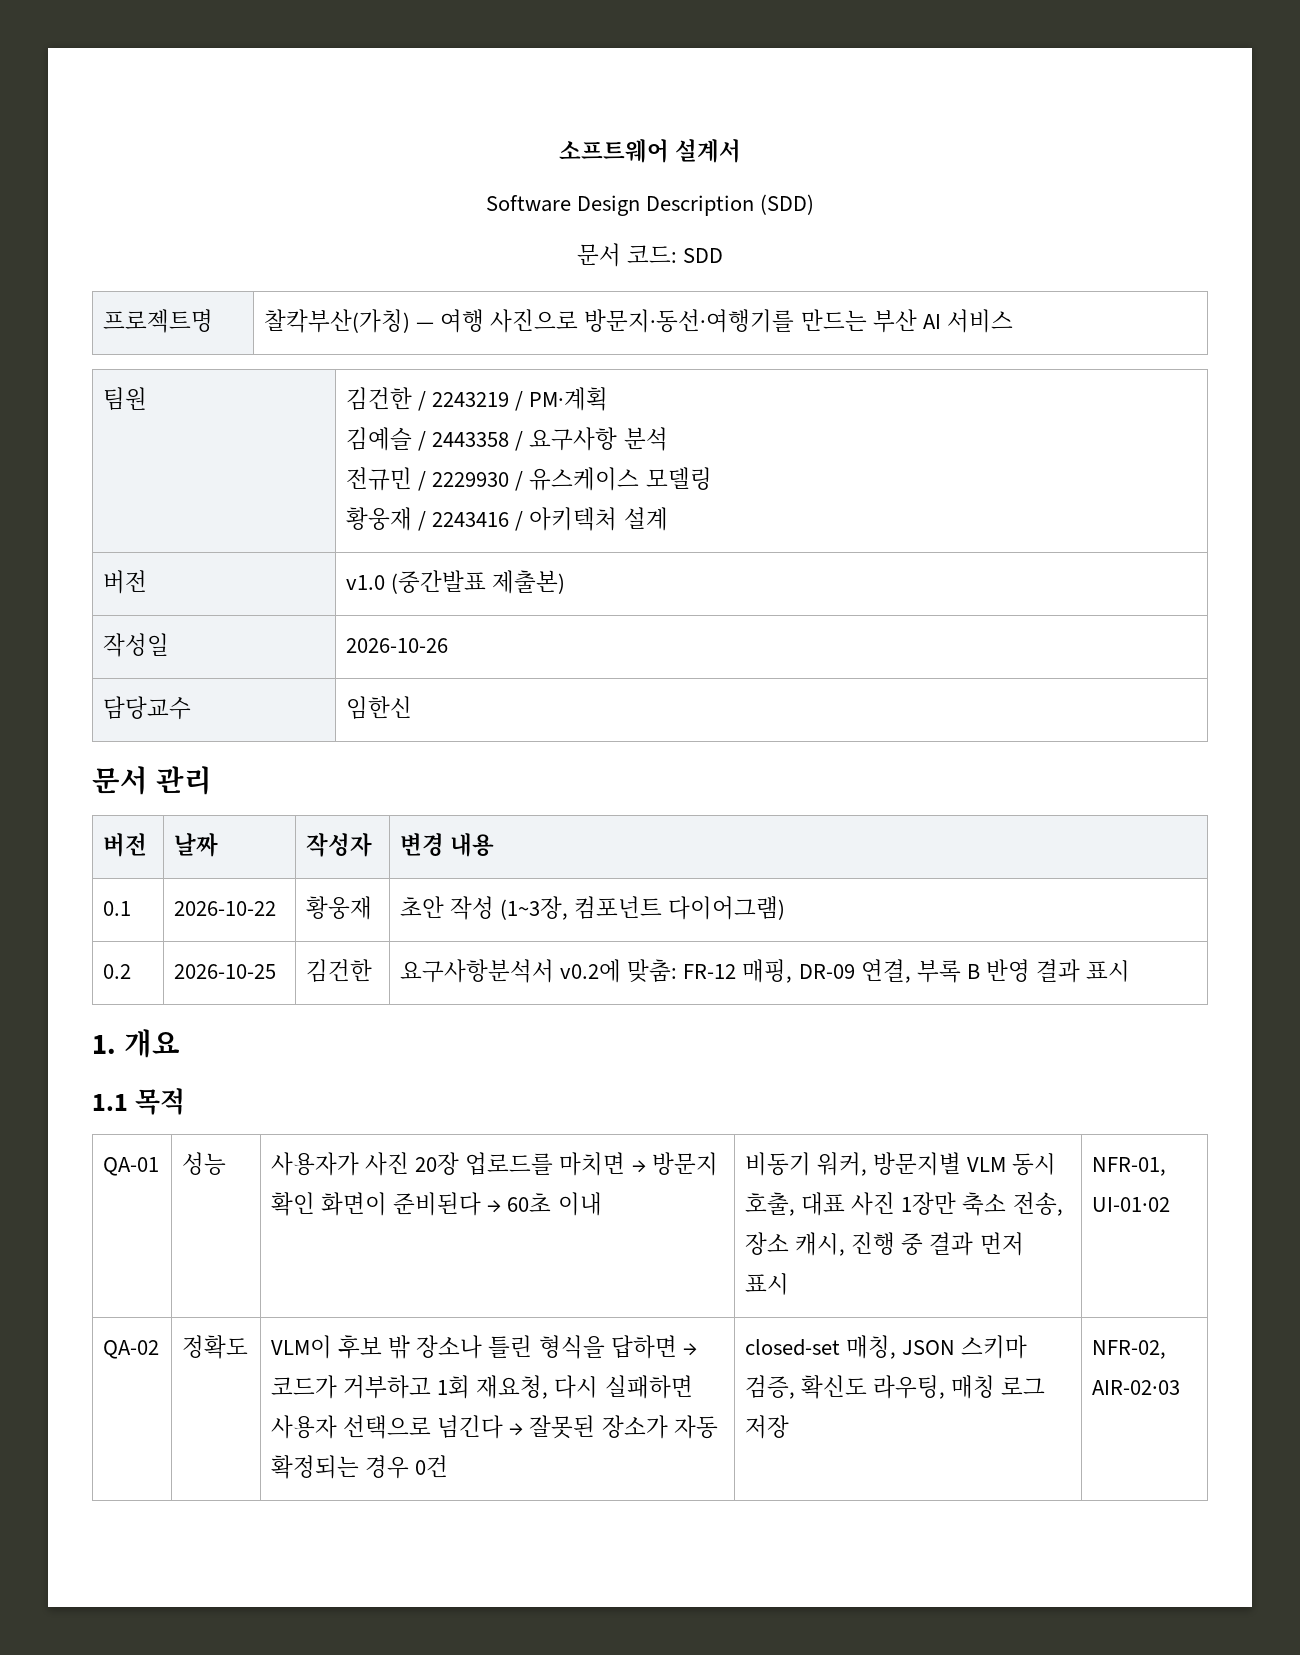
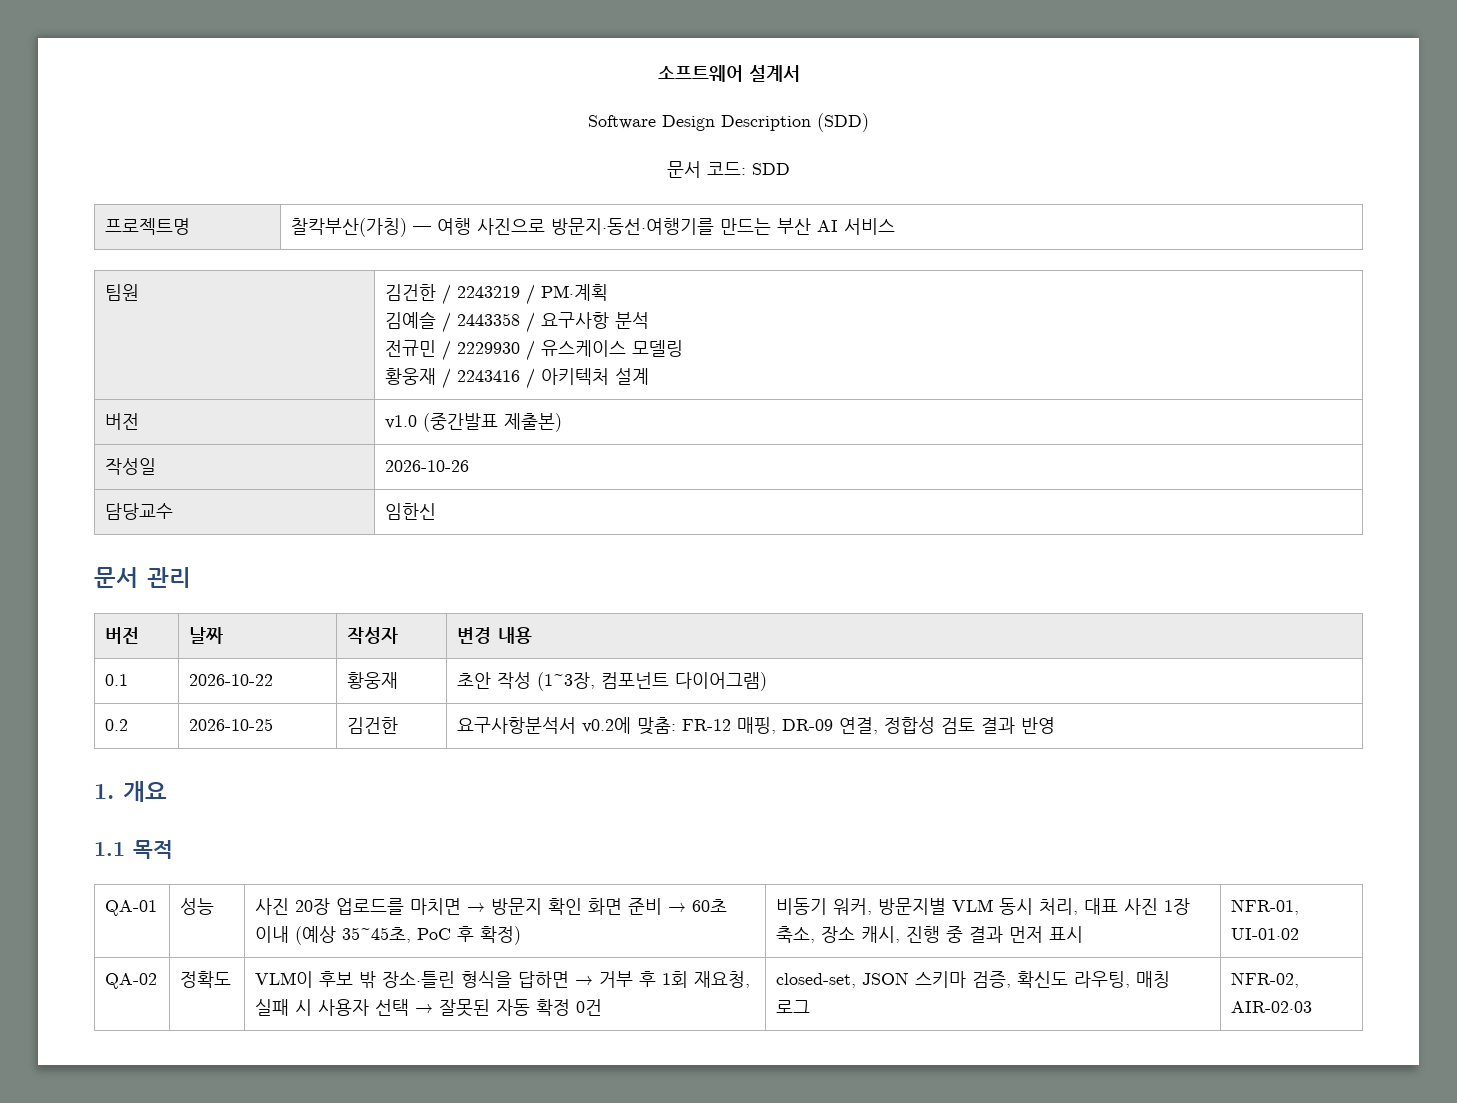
- 0.2 | 2026-10-25 | 김건한 | 요구사항분석서 v0.2에 맞춤: FR-12 매핑, DR-09 연결, 부록 B 반영 결과 표시
+ 0.2 | 2026-10-25 | 김건한 | 요구사항분석서 v0.2에 맞춤: FR-12 매핑, DR-09 연결, 정합성 검토 결과 반영
- QA-01 | 성능 | 사용자가 사진 20장 업로드를 마치면 → 방문지 확인 화면이 준비된다 → 60초 이내 | 비동기 워커, 방문지별 VLM 동시 호출, 대표 사진 1장만 축소 전송, 장소 캐시, 진행 중 결과 먼저 표시 | NFR-01, UI-01·02
+ QA-01 | 성능 | 사진 20장 업로드를 마치면 → 방문지 확인 화면 준비 → 60초 이내 (예상 35~45초, PoC 후 확정) | 비동기 워커, 방문지별 VLM 동시 처리, 대표 사진 1장 축소, 장소 캐시, 진행 중 결과 먼저 표시 | NFR-01, UI-01·02
- QA-02 | 정확도 | VLM이 후보 밖 장소나 틀린 형식을 답하면 → 코드가 거부하고 1회 재요청, 다시 실패하면 사용자 선택으로 넘긴다 → 잘못된 장소가 자동 확정되는 경우 0건 | closed-set 매칭, JSON 스키마 검증, 확신도 라우팅, 매칭 로그 저장 | NFR-02, AIR-02·03
+ QA-02 | 정확도 | VLM이 후보 밖 장소·틀린 형식을 답하면 → 거부 후 1회 재요청, 실패 시 사용자 선택 → 잘못된 자동 확정 0건 | closed-set, JSON 스키마 검증, 확신도 라우팅, 매칭 로그 | NFR-02, AIR-02·03

